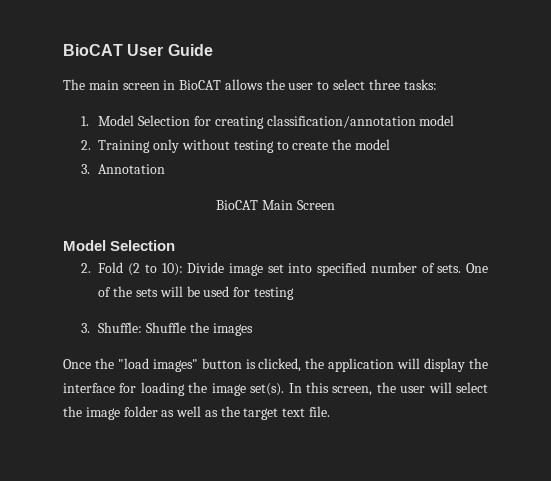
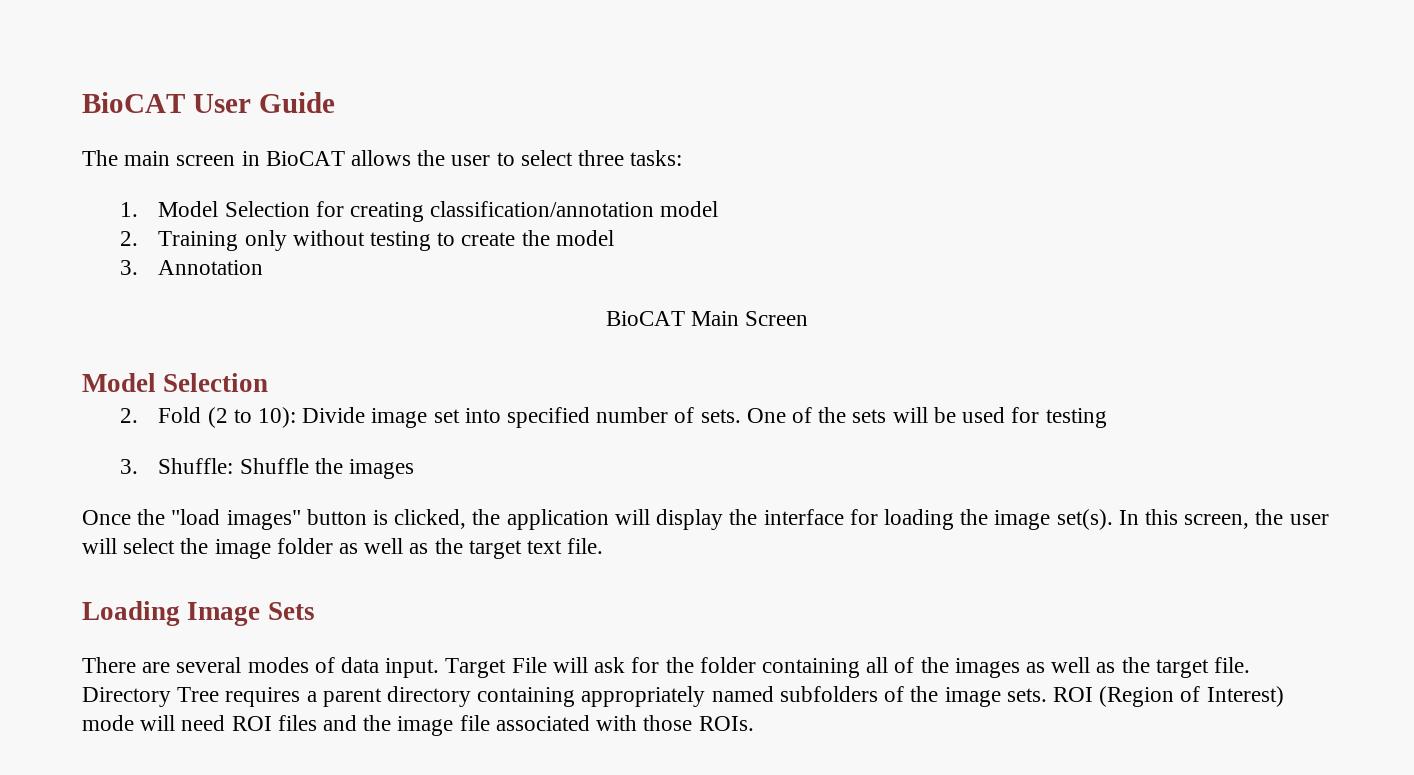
+ Loading Image Sets
+ There are several modes of data input. Target File will ask for the folder containing all of the images as well as the target file. Directory Tree requires a parent directory containing appropriately named subfolders of the image sets. ROI (Region of Interest) mode will need ROI files and the image file associated with those ROIs.

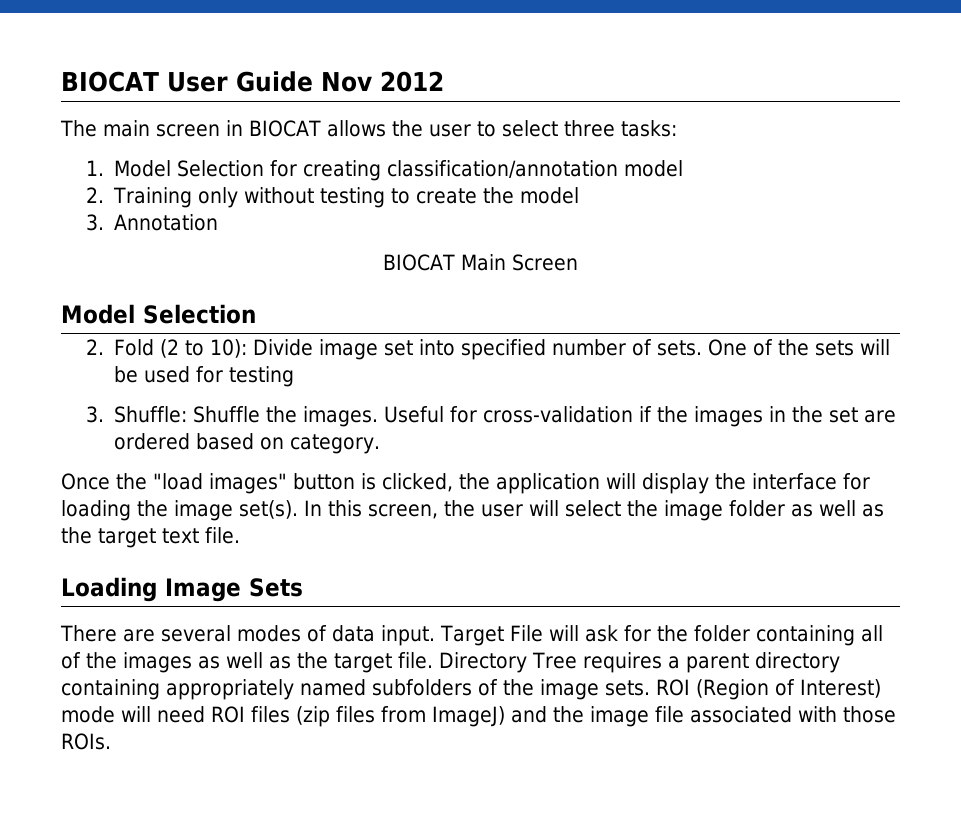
- BioCAT User Guide
+ BIOCAT User Guide Nov 2012
- The main screen in BioCAT allows the user to select three tasks:
+ The main screen in BIOCAT allows the user to select three tasks:
- BioCAT Main Screen
+ BIOCAT Main Screen
- 3. Shuffle: Shuffle the images
+ 3. Shuffle: Shuffle the images. Useful for cross-validation if the images in the set are ordered based on category.
- ROI (Region of Interest) mode will need ROI files and the image file associated with those ROIs.
+ ROI (Region of Interest) mode will need ROI files (zip files from ImageJ) and the image file associated with those ROIs.

